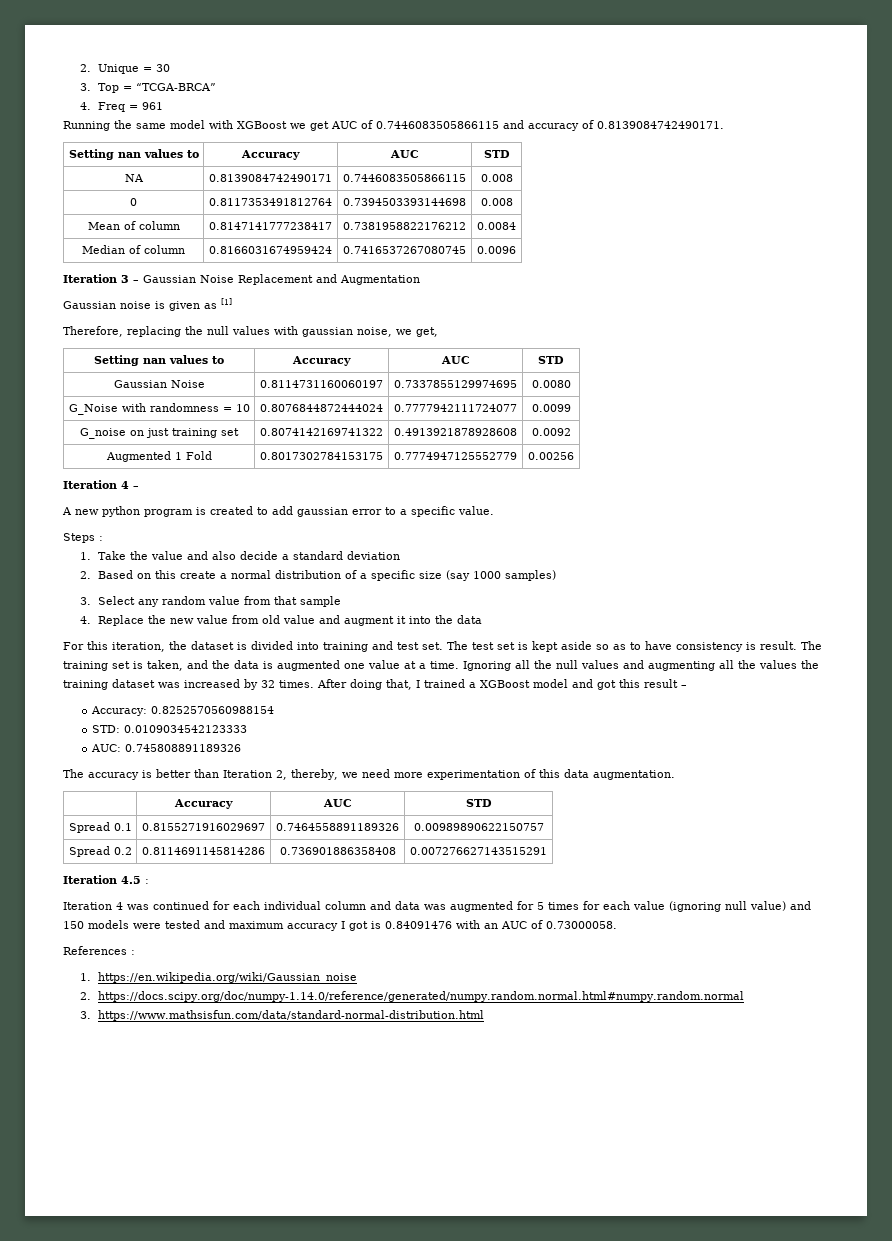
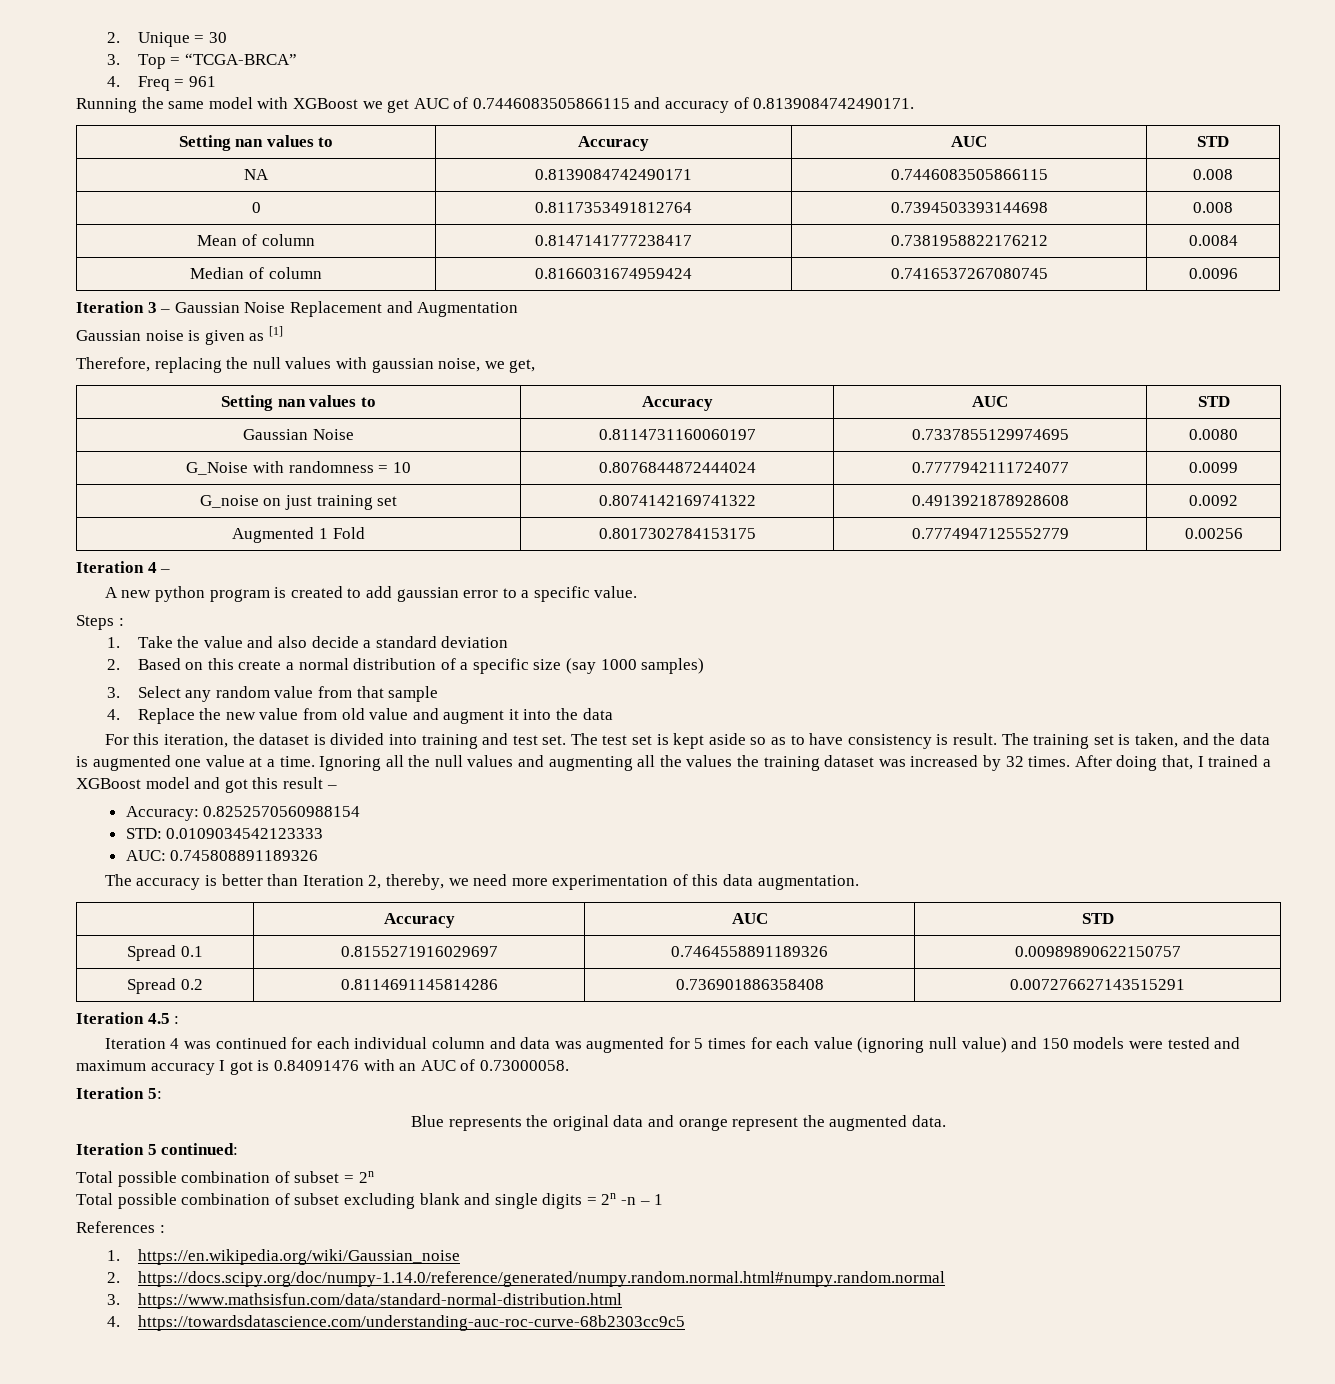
+ Iteration 5:
+ Blue represents the original data and orange represent the augmented data.
+ Iteration 5 continued:
+ Total possible combination of subset = 2n
+ Total possible combination of subset excluding blank and single digits = 2n -n – 1
+ 4. https://towardsdatascience.com/understanding-auc-roc-curve-68b2303cc9c5

